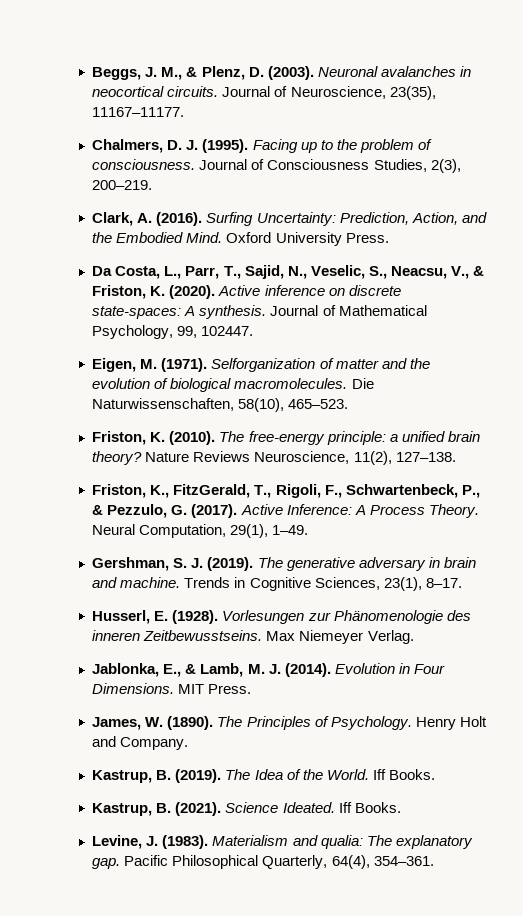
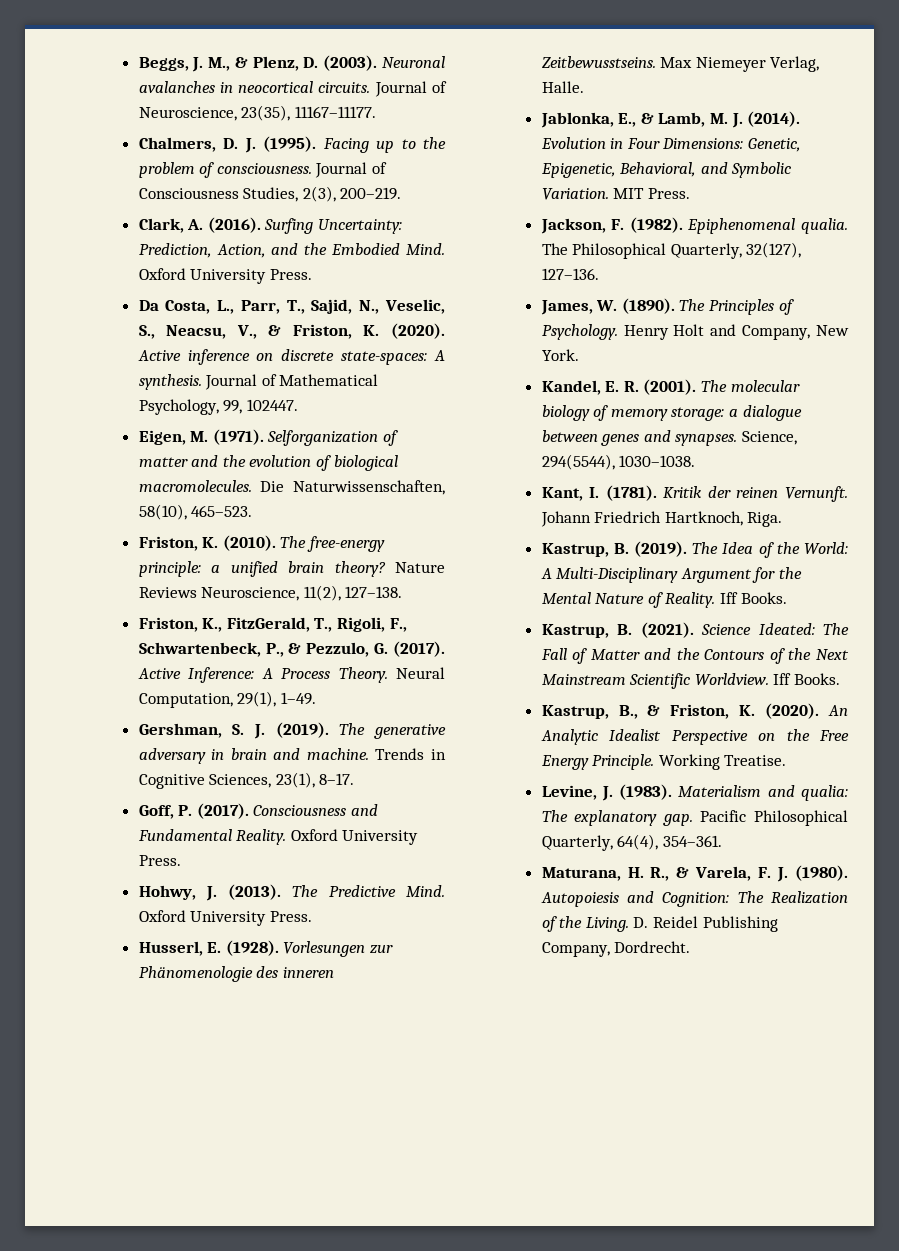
+ Goff, P. (2017). Consciousness and Fundamental Reality. Oxford University Press.
+ Hohwy, J. (2013). The Predictive Mind. Oxford University Press.
- Max Niemeyer Verlag.
+ Max Niemeyer Verlag, Halle.
- Evolution in Four Dimensions. MIT Press.
+ Evolution in Four Dimensions: Genetic, Epigenetic, Behavioral, and Symbolic Variation. MIT Press.
+ Jackson, F. (1982). Epiphenomenal qualia. The Philosophical Quarterly, 32(127), 127–136.
- Henry Holt and Company.
+ Henry Holt and Company, New York.
+ Kandel, E. R. (2001). The molecular biology of memory storage: a dialogue between genes and synapses. Science, 294(5544), 1030–1038.
+ Kant, I. (1781). Kritik der reinen Vernunft. Johann Friedrich Hartknoch, Riga.
- The Idea of the World.
+ The Idea of the World: A Multi-Disciplinary Argument for the Mental Nature of Reality.
- Science Ideated. Iff Books.
+ Science Ideated: The Fall of Matter and the Contours of the Next Mainstream Scientific Worldview. Iff Books.
+ Kastrup, B., & Friston, K. (2020). An Analytic Idealist Perspective on the Free Energy Principle. Working Treatise.
+ Maturana, H. R., & Varela, F. J. (1980). Autopoiesis and Cognition: The Realization of the Living. D. Reidel Publishing Company, Dordrecht.

